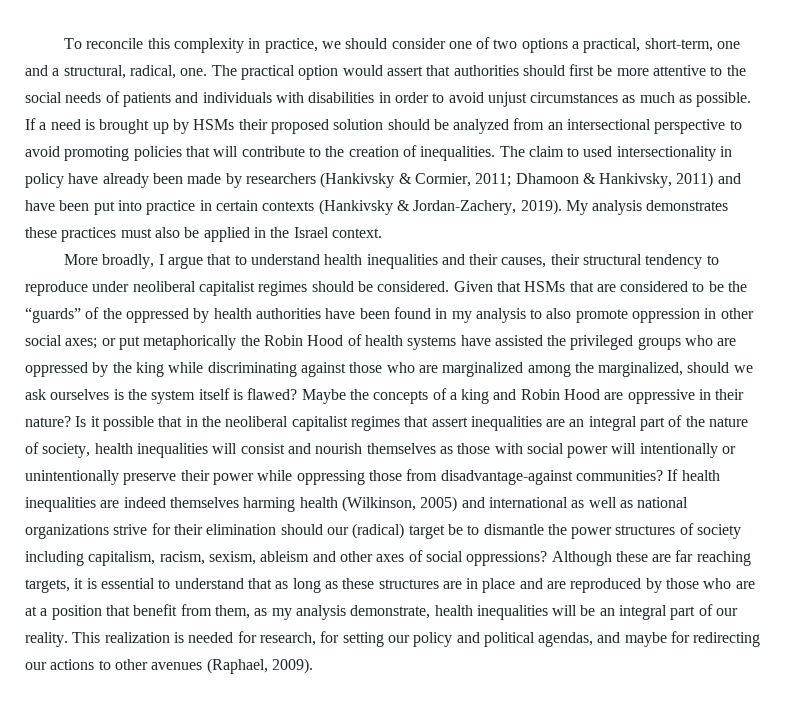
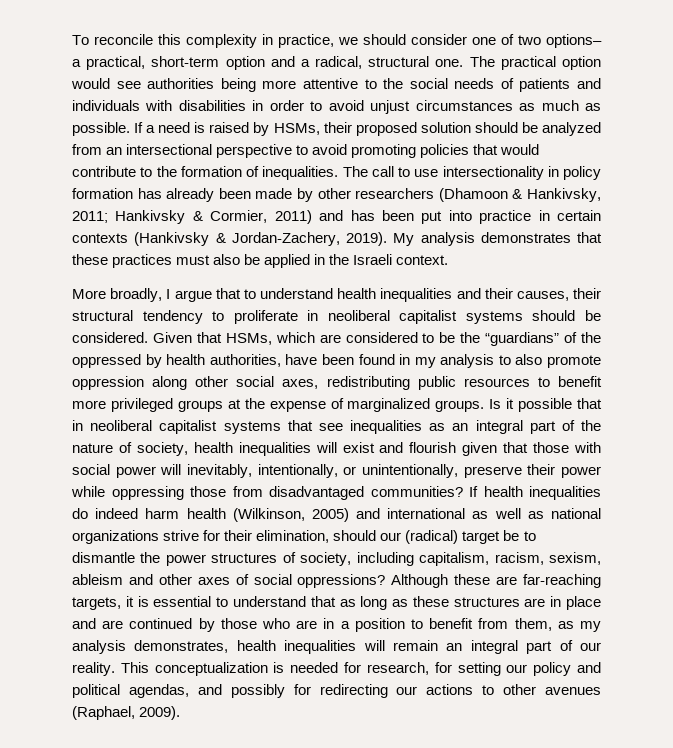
- To reconcile this complexity in practice, we should consider one of two options a practical, short-term, one and a structural, radical, one.
+ To reconcile this complexity in practice, we should consider one of two options– a practical, short-term option and a radical, structural one.
- The practical option would assert that authorities should first be more attentive to the social needs of patients and individuals with disabilities in order to avoid unjust circumstances as much as possible.
+ The practical option would see authorities being more attentive to the social needs of patients and individuals with disabilities in order to avoid unjust circumstances as much as possible.
- If a need is brought up by HSMs their proposed solution should be analyzed from an intersectional perspective to avoid promoting policies that will contribute to the creation of inequalities.
+ If a need is raised by HSMs, their proposed solution should be analyzed from an intersectional perspective to avoid promoting policies that would contribute to the formation of inequalities.
- The claim to used intersectionality in policy have already been made by researchers (Hankivsky & Cormier, 2011; Dhamoon & Hankivsky, 2011) and have been put into practice in certain contexts (Hankivsky & Jordan-Zachery, 2019).
+ The call to use intersectionality in policy formation has already been made by other researchers (Dhamoon & Hankivsky, 2011; Hankivsky & Cormier, 2011) and has been put into practice in certain contexts (Hankivsky & Jordan-Zachery, 2019).
- My analysis demonstrates these practices must also be applied in the Israel context.
+ My analysis demonstrates that these practices must also be applied in the Israeli context.
- More broadly, I argue that to understand health inequalities and their causes, their structural tendency to reproduce under neoliberal capitalist regimes should be considered.
+ More broadly, I argue that to understand health inequalities and their causes, their structural tendency to proliferate in neoliberal capitalist systems should be considered.
- Given that HSMs that are considered to be the “guards” of the oppressed by health authorities have been found in my analysis to also promote oppression in other social axes; or put metaphorically the Robin Hood of health systems have assisted the privileged groups who are oppressed by the king while discriminating against those who are marginalized among the marginalized, should we ask ourselves is the system itself is flawed? Maybe the concepts of a king and Robin Hood are oppressive in their nature?
+ Given that HSMs, which are considered to be the “guardians” of the oppressed by health authorities, have been found in my analysis to also promote oppression along other social axes, redistributing public resources to benefit more privileged groups at the expense of marginalized groups.
- Is it possible that in the neoliberal capitalist regimes that assert inequalities are an integral part of the nature of society, health inequalities will consist and nourish themselves as those with social power will intentionally or unintentionally preserve their power while oppressing those from disadvantage-against communities?
+ Is it possible that in neoliberal capitalist systems that see inequalities as an integral part of the nature of society, health inequalities will exist and flourish given that those with social power will inevitably, intentionally, or unintentionally, preserve their power while oppressing those from disadvantaged communities?
- If health inequalities are indeed themselves harming health (Wilkinson, 2005) and international as well as national organizations strive for their elimination should our (radical) target be to dismantle the power structures of society including capitalism, racism, sexism, ableism and other axes of social oppressions?
+ If health inequalities do indeed harm health (Wilkinson, 2005) and international as well as national organizations strive for their elimination, should our (radical) target be to dismantle the power structures of society, including capitalism, racism, sexism, ableism and other axes of social oppressions?
- Although these are far reaching targets, it is essential to understand that as long as these structures are in place and are reproduced by those who are at a position that benefit from them, as my analysis demonstrate, health inequalities will be an integral part of our reality.
+ Although these are far-reaching targets, it is essential to understand that as long as these structures are in place and are continued by those who are in a position to benefit from them, as my analysis demonstrates, health inequalities will remain an integral part of our reality.
- This realization is needed for research, for setting our policy and political agendas, and maybe for redirecting our actions to other avenues (Raphael, 2009).
+ This conceptualization is needed for research, for setting our policy and political agendas, and possibly for redirecting our actions to other avenues (Raphael, 2009).

